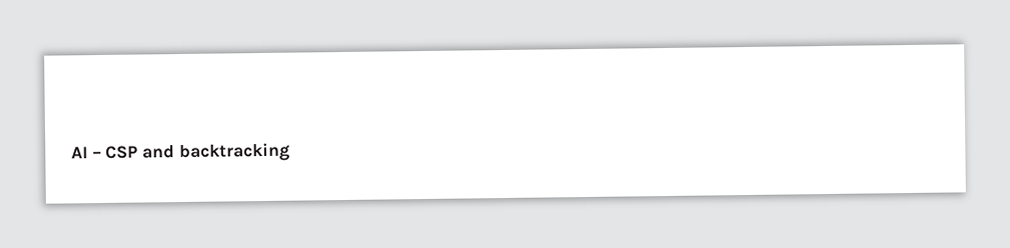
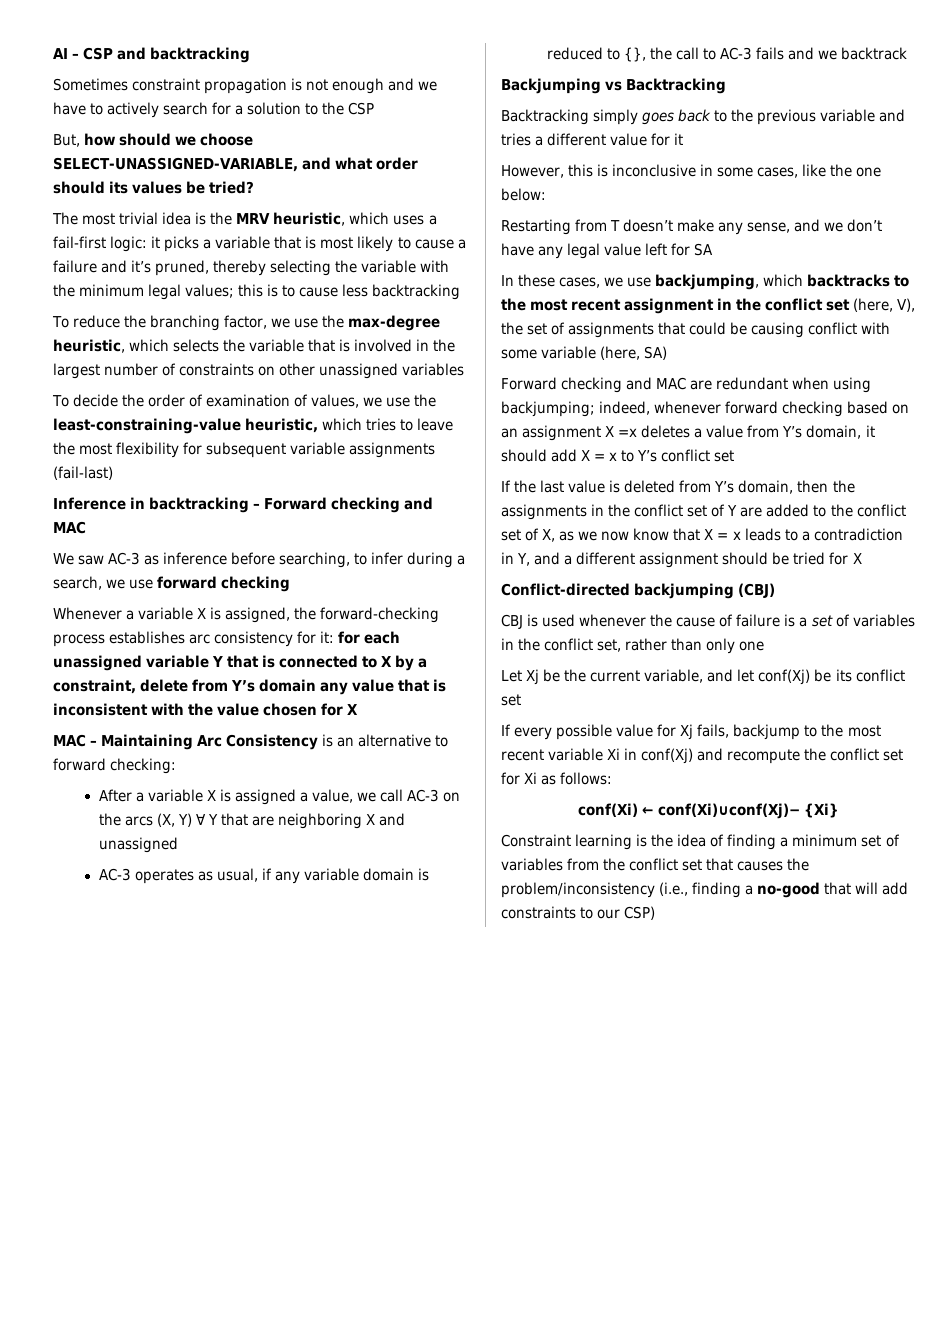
+ Sometimes constraint propagation is not enough and we have to actively search for a solution to the CSP
+ But, how should we choose SELECT-UNASSIGNED-VARIABLE, and what order should its values be tried?
+ The most trivial idea is the MRV heuristic, which uses a fail-first logic: it picks a variable that is most likely to cause a failure and it’s pruned, thereby selecting the variable with the minimum legal values; this is to cause less backtracking
+ To reduce the branching factor, we use the max-degree heuristic, which selects the variable that is involved in the largest number of constraints on other unassigned variables
+ To decide the order of examination of values, we use the least-constraining-value heuristic, which tries to leave the most flexibility for subsequent variable assignments (fail-last)
+ Inference in backtracking – Forward checking and MAC
+ We saw AC-3 as inference before searching, to infer during a search, we use forward checking
+ Whenever a variable X is assigned, the forward-checking process establishes arc consistency for it: for each unassigned variable Y that is connected to X by a constraint, delete from Y’s domain any value that is inconsistent with the value chosen for X
+ MAC – Maintaining Arc Consistency is an alternative to forward checking:
+ After a variable X is assigned a value, we call AC-3 on the arcs (X, Y) ∀ Y that are neighboring X and unassigned
+ AC-3 operates as usual, if any variable domain is reduced to {}, the call to AC-3 fails and we backtrack
+ Backjumping vs Backtracking
+ Backtracking simply goes back to the previous variable and tries a different value for it
+ However, this is inconclusive in some cases, like the one below:
+ Restarting from T doesn’t make any sense, and we don’t have any legal value left for SA
+ In these cases, we use backjumping, which backtracks to the most recent assignment in the conflict set (here, V), the set of assignments that could be causing conflict with some variable (here, SA)
+ Forward checking and MAC are redundant when using backjumping; indeed, whenever forward checking based on an assignment X =x deletes a value from Y’s domain, it should add X = x to Y’s conflict set
+ If the last value is deleted from Y’s domain, then the assignments in the conflict set of Y are added to the conflict set of X, as we now know that X = x leads to a contradiction in Y, and a different assignment should be tried for X
+ Conflict-directed backjumping (CBJ)
+ CBJ is used whenever the cause of failure is a set of variables in the conflict set, rather than only one
+ Let Xj be the current variable, and let conf(Xj) be its conflict set
+ If every possible value for Xj fails, backjump to the most recent variable Xi in conf(Xj) and recompute the conflict set for Xi as follows:
+ conf(Xi) ← conf(Xi)∪conf(Xj)− {Xi}
+ Constraint learning is the idea of finding a minimum set of variables from the conflict set that causes the problem/inconsistency (i.e., finding a no-good that will add constraints to our CSP)

